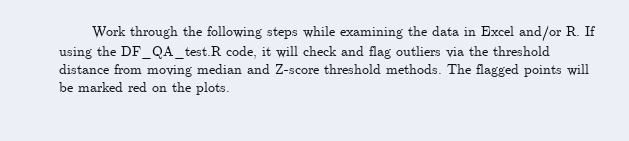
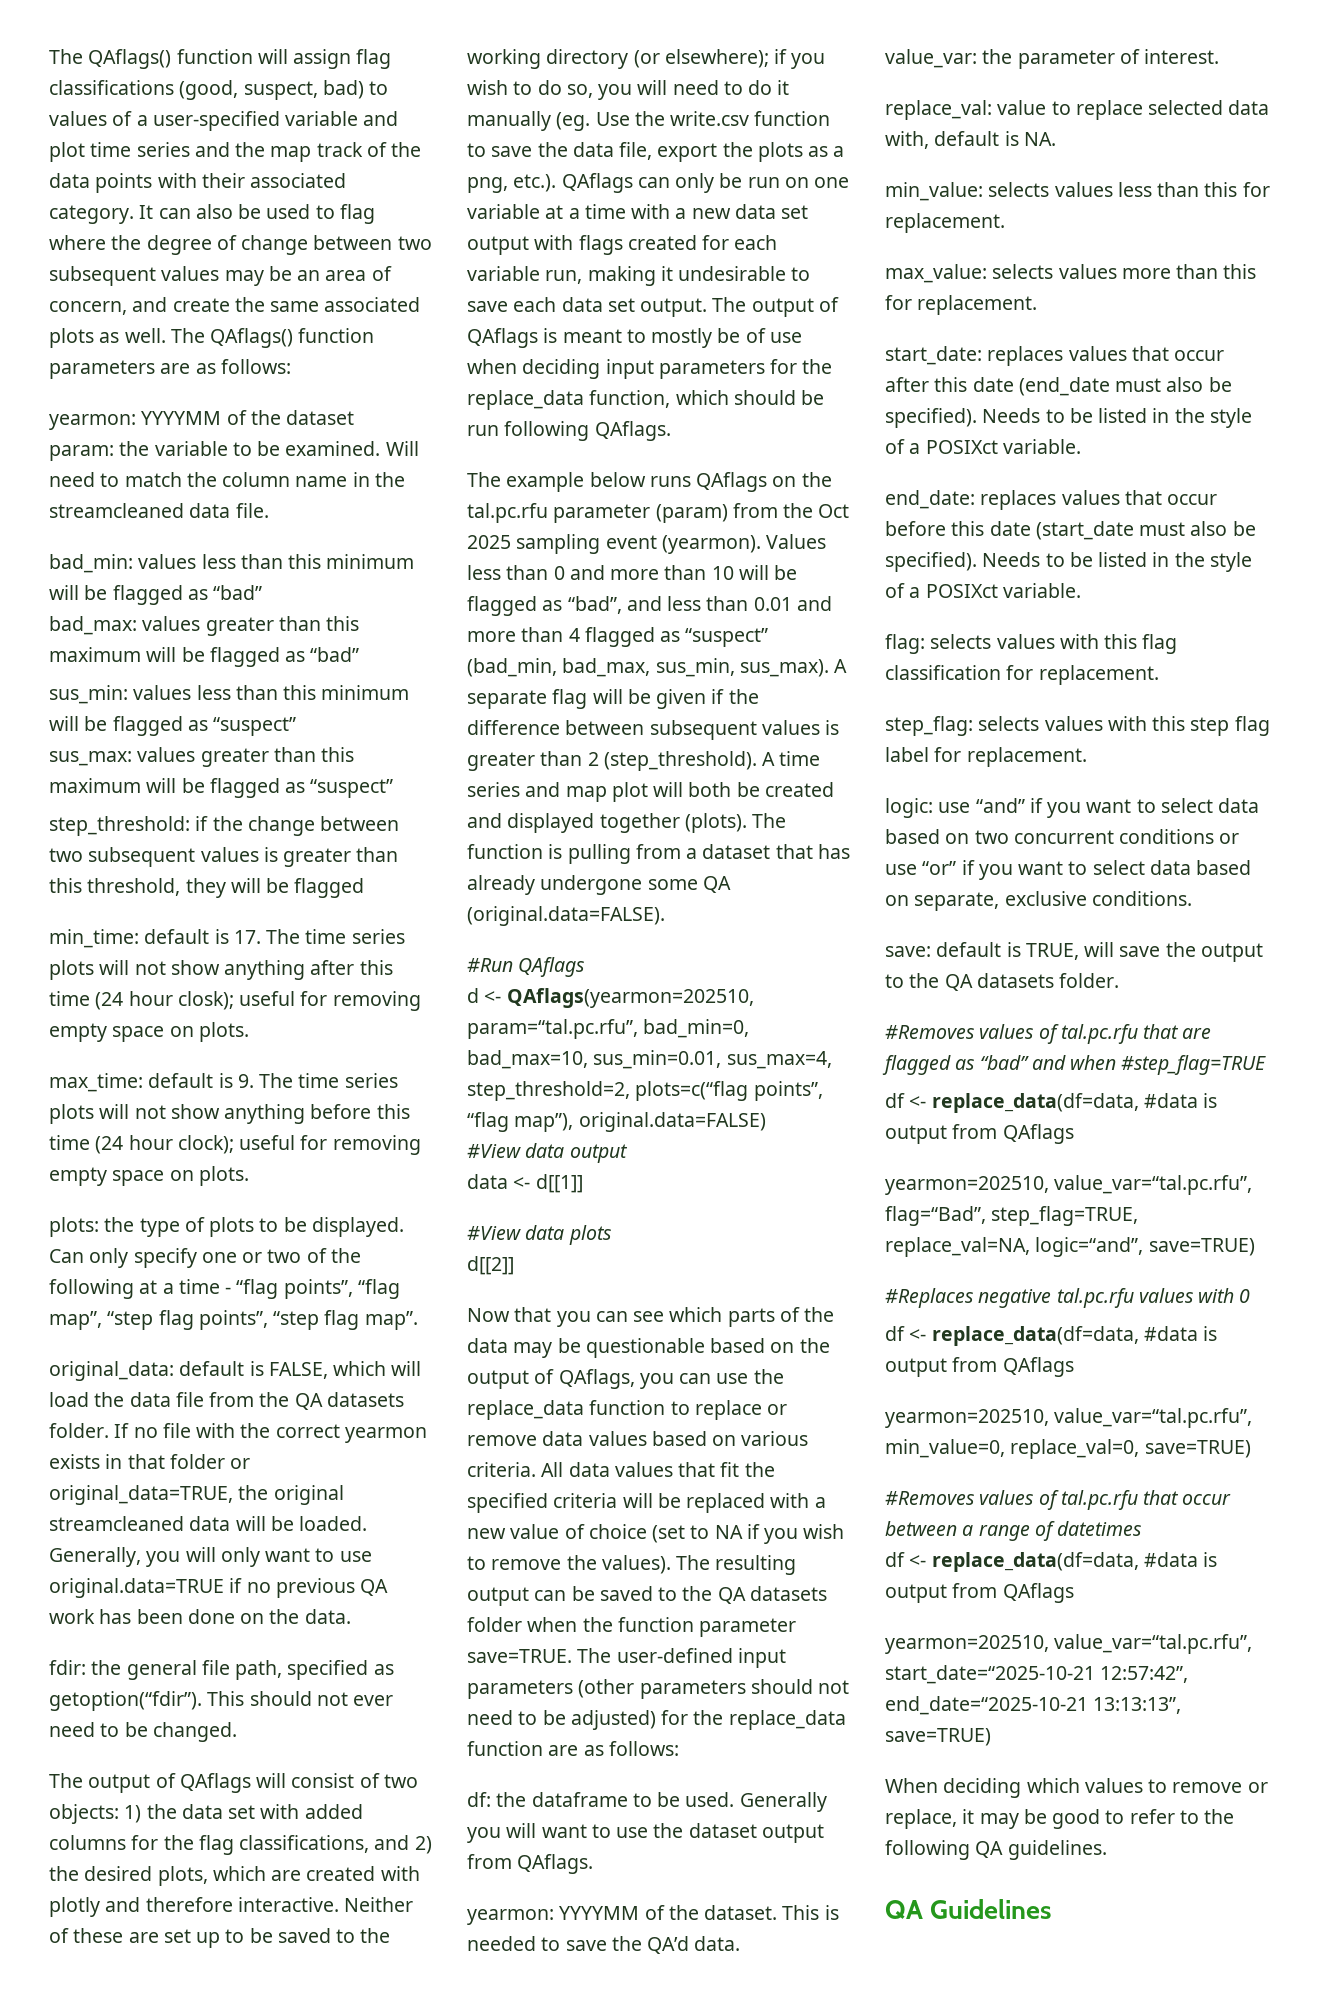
- Work through the following steps while examining the data in Excel and/or R. If using the DF_QA_test.R code, it will check and flag outliers via the threshold distance from moving median and Z-score threshold methods. The flagged points will be marked red on the plots.
+ The QAflags() function will assign flag classifications (good, suspect, bad) to values of a user-specified variable and plot time series and the map track of the data points with their associated category. It can also be used to flag where the degree of change between two subsequent values may be an area of concern, and create the same associated plots as well. The QAflags() function parameters are as follows:
+ yearmon: YYYYMM of the dataset
+ param: the variable to be examined. Will need to match the column name in the streamcleaned data file.
+ bad_min: values less than this minimum will be flagged as “bad”
+ bad_max: values greater than this maximum will be flagged as “bad”
+ sus_min: values less than this minimum will be flagged as “suspect”
+ sus_max: values greater than this maximum will be flagged as “suspect”
+ step_threshold: if the change between two subsequent values is greater than this threshold, they will be flagged
+ min_time: default is 17. The time series plots will not show anything after this time (24 hour closk); useful for removing empty space on plots.
+ max_time: default is 9. The time series plots will not show anything before this time (24 hour clock); useful for removing empty space on plots.
+ plots: the type of plots to be displayed. Can only specify one or two of the following at a time - “flag points”, “flag map”, “step flag points”, “step flag map”.
+ original_data: default is FALSE, which will load the data file from the QA datasets folder. If no file with the correct yearmon exists in that folder or original_data=TRUE, the original streamcleaned data will be loaded. Generally, you will only want to use original.data=TRUE if no previous QA work has been done on the data.
+ fdir: the general file path, specified as getoption(“fdir”). This should not ever need to be changed.
+ The output of QAflags will consist of two objects: 1) the data set with added columns for the flag classifications, and 2) the desired plots, which are created with plotly and therefore interactive. Neither of these are set up to be saved to the working directory (or elsewhere); if you wish to do so, you will need to do it manually (eg. Use the write.csv function to save the data file, export the plots as a png, etc.). QAflags can only be run on one variable at a time with a new data set output with flags created for each variable run, making it undesirable to save each data set output. The output of QAflags is meant to mostly be of use when deciding input parameters for the replace_data function, which should be run following QAflags.
+ The example below runs QAflags on the tal.pc.rfu parameter (param) from the Oct 2025 sampling event (yearmon). Values less than 0 and more than 10 will be flagged as “bad”, and less than 0.01 and more than 4 flagged as “suspect” (bad_min, bad_max, sus_min, sus_max). A separate flag will be given if the difference between subsequent values is greater than 2 (step_threshold). A time series and map plot will both be created and displayed together (plots). The function is pulling from a dataset that has already undergone some QA (original.data=FALSE).
+ #Run QAflags
+ d <- QAflags(yearmon=202510, param=“tal.pc.rfu”, bad_min=0, bad_max=10, sus_min=0.01, sus_max=4, step_threshold=2, plots=c(“flag points”, “flag map”), original.data=FALSE)
+ #View data output
+ data <- d[[1]]
+ #View data plots
+ d[[2]]
+ Now that you can see which parts of the data may be questionable based on the output of QAflags, you can use the replace_data function to replace or remove data values based on various criteria. All data values that fit the specified criteria will be replaced with a new value of choice (set to NA if you wish to remove the values). The resulting output can be saved to the QA datasets folder when the function parameter save=TRUE. The user-defined input parameters (other parameters should not need to be adjusted) for the replace_data function are as follows:
+ df: the dataframe to be used. Generally you will want to use the dataset output from QAflags.
+ yearmon: YYYYMM of the dataset. This is needed to save the QA’d data.
+ value_var: the parameter of interest.
+ replace_val: value to replace selected data with, default is NA.
+ min_value: selects values less than this for replacement.
+ max_value: selects values more than this for replacement.
+ start_date: replaces values that occur after this date (end_date must also be specified). Needs to be listed in the style of a POSIXct variable.
+ end_date: replaces values that occur before this date (start_date must also be specified). Needs to be listed in the style of a POSIXct variable.
+ flag: selects values with this flag classification for replacement.
+ step_flag: selects values with this step flag label for replacement.
+ logic: use “and” if you want to select data based on two concurrent conditions or use “or” if you want to select data based on separate, exclusive conditions.
+ save: default is TRUE, will save the output to the QA datasets folder.
+ #Removes values of tal.pc.rfu that are flagged as “bad” and when #step_flag=TRUE
+ df <- replace_data(df=data, #data is output from QAflags
+ yearmon=202510, value_var=“tal.pc.rfu”, flag=“Bad”, step_flag=TRUE, replace_val=NA, logic=“and”, save=TRUE)
+ #Replaces negative tal.pc.rfu values with 0
+ df <- replace_data(df=data, #data is output from QAflags
+ yearmon=202510, value_var=“tal.pc.rfu”, min_value=0, replace_val=0, save=TRUE)
+ #Removes values of tal.pc.rfu that occur between a range of datetimes
+ df <- replace_data(df=data, #data is output from QAflags
+ yearmon=202510, value_var=“tal.pc.rfu”, start_date=“2025-10-21 12:57:42”, end_date=“2025-10-21 13:13:13”, save=TRUE)
+ When deciding which values to remove or replace, it may be good to refer to the following QA guidelines.
+ QA Guidelines

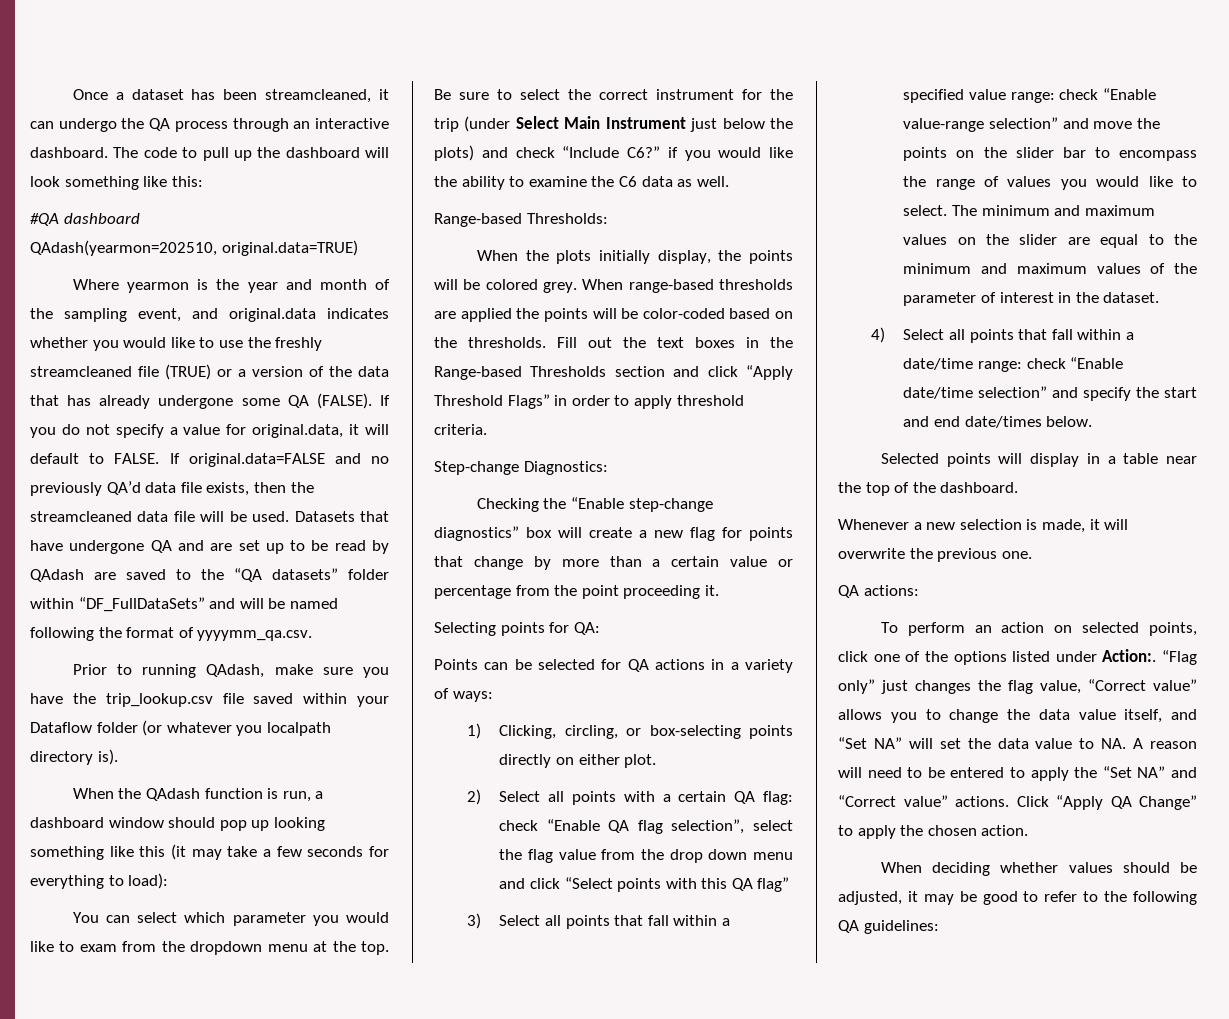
- The QAflags() function will assign flag classifications (good, suspect, bad) to values of a user-specified variable and plot time series and the map track of the data points with their associated category. It can also be used to flag where the degree of change between two subsequent values may be an area of concern, and create the same associated plots as well. The QAflags() function parameters are as follows:
- yearmon: YYYYMM of the dataset
- param: the variable to be examined. Will need to match the column name in the streamcleaned data file.
- bad_min: values less than this minimum will be flagged as “bad”
- bad_max: values greater than this maximum will be flagged as “bad”
- sus_min: values less than this minimum will be flagged as “suspect”
- sus_max: values greater than this maximum will be flagged as “suspect”
- step_threshold: if the change between two subsequent values is greater than this threshold, they will be flagged
- min_time: default is 17. The time series plots will not show anything after this time (24 hour closk); useful for removing empty space on plots.
- max_time: default is 9. The time series plots will not show anything before this time (24 hour clock); useful for removing empty space on plots.
- plots: the type of plots to be displayed. Can only specify one or two of the following at a time - “flag points”, “flag map”, “step flag points”, “step flag map”.
- original_data: default is FALSE, which will load the data file from the QA datasets folder. If no file with the correct yearmon exists in that folder or original_data=TRUE, the original streamcleaned data will be loaded. Generally, you will only want to use original.data=TRUE if no previous QA work has been done on the data.
- fdir: the general file path, specified as getoption(“fdir”). This should not ever need to be changed.
- The output of QAflags will consist of two objects: 1) the data set with added columns for the flag classifications, and 2) the desired plots, which are created with plotly and therefore interactive. Neither of these are set up to be saved to the working directory (or elsewhere); if you wish to do so, you will need to do it manually (eg. Use the write.csv function to save the data file, export the plots as a png, etc.). QAflags can only be run on one variable at a time with a new data set output with flags created for each variable run, making it undesirable to save each data set output. The output of QAflags is meant to mostly be of use when deciding input parameters for the replace_data function, which should be run following QAflags.
- The example below runs QAflags on the tal.pc.rfu parameter (param) from the Oct 2025 sampling event (yearmon). Values less than 0 and more than 10 will be flagged as “bad”, and less than 0.01 and more than 4 flagged as “suspect” (bad_min, bad_max, sus_min, sus_max). A separate flag will be given if the difference between subsequent values is greater than 2 (step_threshold). A time series and map plot will both be created and displayed together (plots). The function is pulling from a dataset that has already undergone some QA (original.data=FALSE).
- #Run QAflags
- d <- QAflags(yearmon=202510, param=“tal.pc.rfu”, bad_min=0, bad_max=10, sus_min=0.01, sus_max=4, step_threshold=2, plots=c(“flag points”, “flag map”), original.data=FALSE)
- #View data output
- data <- d[[1]]
- #View data plots
- d[[2]]
- Now that you can see which parts of the data may be questionable based on the output of QAflags, you can use the replace_data function to replace or remove data values based on various criteria. All data values that fit the specified criteria will be replaced with a new value of choice (set to NA if you wish to remove the values). The resulting output can be saved to the QA datasets folder when the function parameter save=TRUE. The user-defined input parameters (other parameters should not need to be adjusted) for the replace_data function are as follows:
- df: the dataframe to be used. Generally you will want to use the dataset output from QAflags.
- yearmon: YYYYMM of the dataset. This is needed to save the QA’d data.
- value_var: the parameter of interest.
- replace_val: value to replace selected data with, default is NA.
- min_value: selects values less than this for replacement.
- max_value: selects values more than this for replacement.
- start_date: replaces values that occur after this date (end_date must also be specified). Needs to be listed in the style of a POSIXct variable.
- end_date: replaces values that occur before this date (start_date must also be specified). Needs to be listed in the style of a POSIXct variable.
- flag: selects values with this flag classification for replacement.
- step_flag: selects values with this step flag label for replacement.
- logic: use “and” if you want to select data based on two concurrent conditions or use “or” if you want to select data based on separate, exclusive conditions.
- save: default is TRUE, will save the output to the QA datasets folder.
- #Removes values of tal.pc.rfu that are flagged as “bad” and when #step_flag=TRUE
- df <- replace_data(df=data, #data is output from QAflags
- yearmon=202510, value_var=“tal.pc.rfu”, flag=“Bad”, step_flag=TRUE, replace_val=NA, logic=“and”, save=TRUE)
- #Replaces negative tal.pc.rfu values with 0
- df <- replace_data(df=data, #data is output from QAflags
- yearmon=202510, value_var=“tal.pc.rfu”, min_value=0, replace_val=0, save=TRUE)
- #Removes values of tal.pc.rfu that occur between a range of datetimes
- df <- replace_data(df=data, #data is output from QAflags
- yearmon=202510, value_var=“tal.pc.rfu”, start_date=“2025-10-21 12:57:42”, end_date=“2025-10-21 13:13:13”, save=TRUE)
- When deciding which values to remove or replace, it may be good to refer to the following QA guidelines.
- QA Guidelines
+ Once a dataset has been streamcleaned, it can undergo the QA process through an interactive dashboard. The code to pull up the dashboard will look something like this:
+ #QA dashboard
+ QAdash(yearmon=202510, original.data=TRUE)
+ Where yearmon is the year and month of the sampling event, and original.data indicates whether you would like to use the freshly streamcleaned file (TRUE) or a version of the data that has already undergone some QA (FALSE). If you do not specify a value for original.data, it will default to FALSE. If original.data=FALSE and no previously QA’d data file exists, then the streamcleaned data file will be used. Datasets that have undergone QA and are set up to be read by QAdash are saved to the “QA datasets” folder within “DF_FullDataSets” and will be named following the format of yyyymm_qa.csv.
+ Prior to running QAdash, make sure you have the trip_lookup.csv file saved within your Dataflow folder (or whatever you localpath directory is).
+ When the QAdash function is run, a dashboard window should pop up looking something like this (it may take a few seconds for everything to load):
+ You can select which parameter you would like to exam from the dropdown menu at the top. Be sure to select the correct instrument for the trip (under Select Main Instrument just below the plots) and check “Include C6?” if you would like the ability to examine the C6 data as well.
+ Range-based Thresholds:
+ When the plots initially display, the points will be colored grey. When range-based thresholds are applied the points will be color-coded based on the thresholds. Fill out the text boxes in the Range-based Thresholds section and click “Apply Threshold Flags” in order to apply threshold criteria.
+ Step-change Diagnostics:
+ Checking the “Enable step-change diagnostics” box will create a new flag for points that change by more than a certain value or percentage from the point proceeding it.
+ Selecting points for QA:
+ Points can be selected for QA actions in a variety of ways:
+ 1) Clicking, circling, or box-selecting points directly on either plot.
+ 2) Select all points with a certain QA flag: check “Enable QA flag selection”, select the flag value from the drop down menu and click “Select points with this QA flag”
+ 3) Select all points that fall within a specified value range: check “Enable value-range selection” and move the points on the slider bar to encompass the range of values you would like to select. The minimum and maximum values on the slider are equal to the minimum and maximum values of the parameter of interest in the dataset.
+ 4) Select all points that fall within a date/time range: check “Enable date/time selection” and specify the start and end date/times below.
+ Selected points will display in a table near the top of the dashboard.
+ Whenever a new selection is made, it will overwrite the previous one.
+ QA actions:
+ To perform an action on selected points, click one of the options listed under Action:. “Flag only” just changes the flag value, “Correct value” allows you to change the data value itself, and “Set NA” will set the data value to NA. A reason will need to be entered to apply the “Set NA” and “Correct value” actions. Click “Apply QA Change” to apply the chosen action.
+ When deciding whether values should be adjusted, it may be good to refer to the following QA guidelines:

